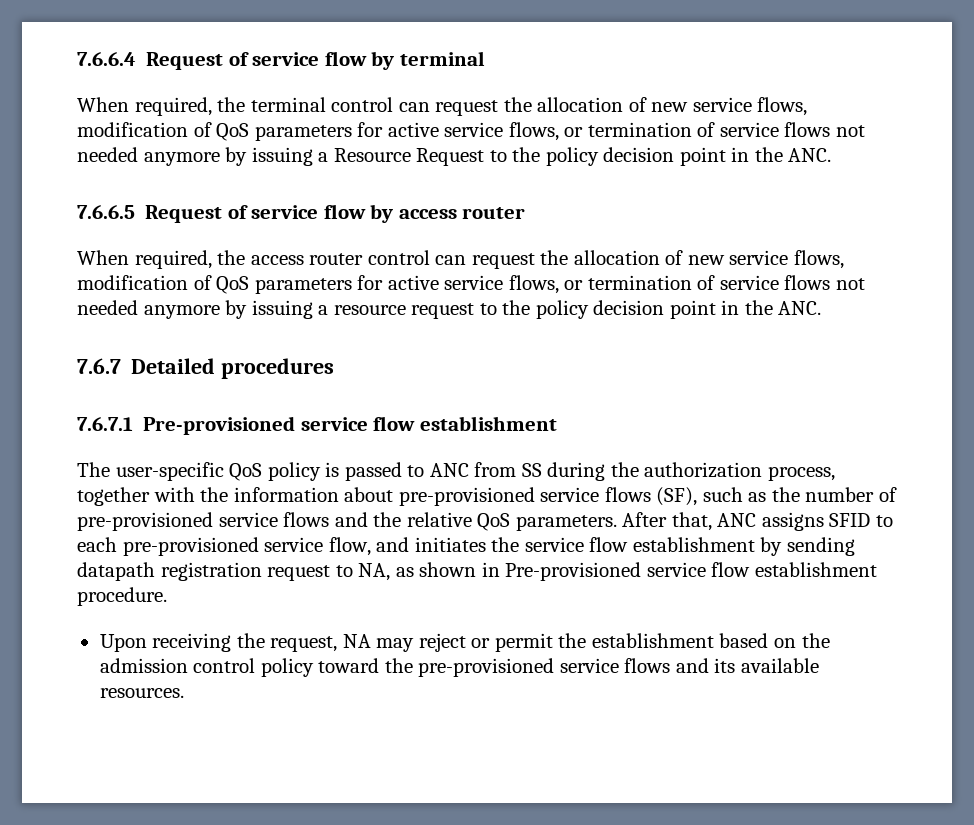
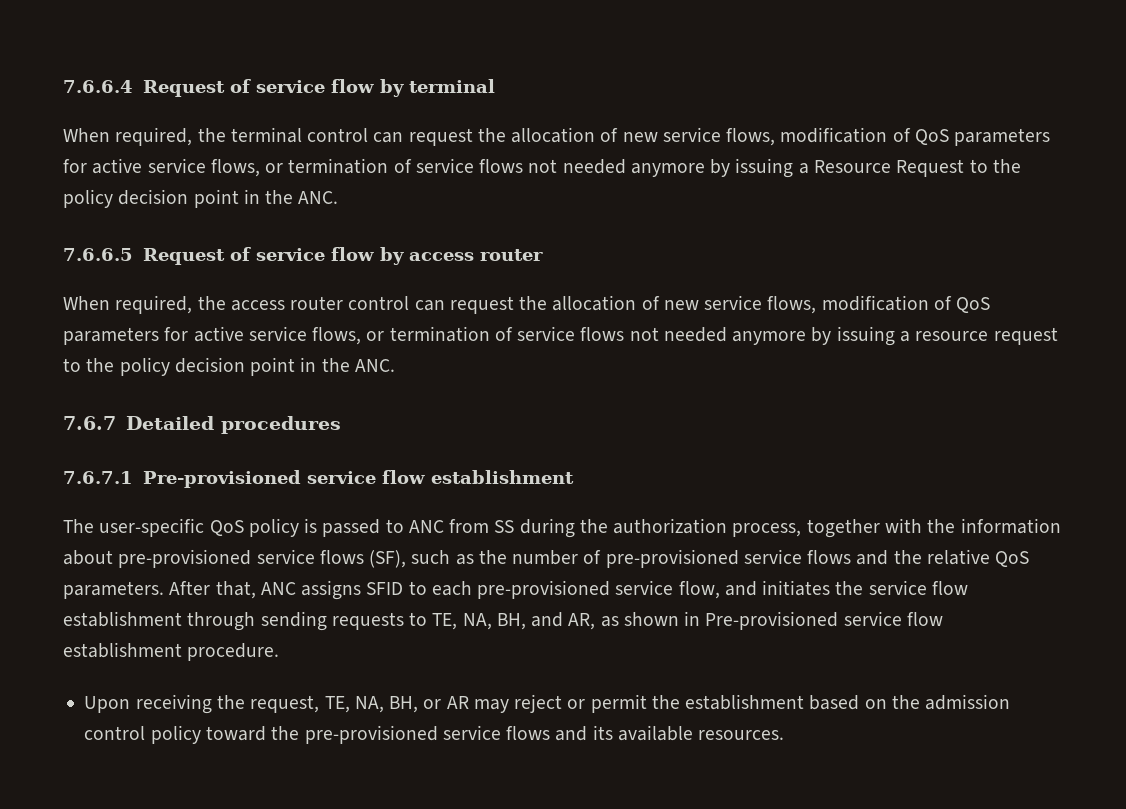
- After that, ANC assigns SFID to each pre-provisioned service flow, and initiates the service flow establishment by sending datapath registration request to NA, as shown in Pre-provisioned service flow establishment procedure.
+ After that, ANC assigns SFID to each pre-provisioned service flow, and initiates the service flow establishment through sending requests to TE, NA, BH, and AR, as shown in Pre-provisioned service flow establishment procedure.
- Upon receiving the request, NA may reject or permit the establishment based on the admission control policy toward the pre-provisioned service flows and its available resources.
+ Upon receiving the request, TE, NA, BH, or AR may reject or permit the establishment based on the admission control policy toward the pre-provisioned service flows and its available resources.

